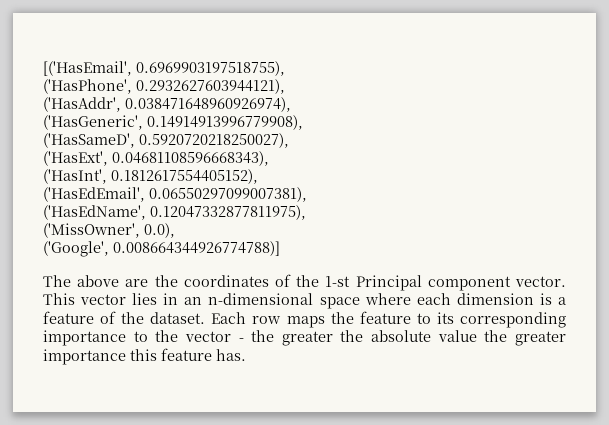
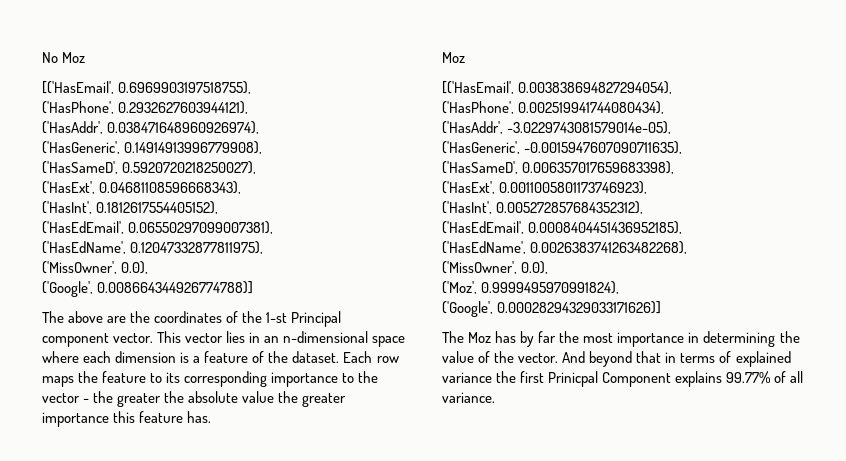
+ No Moz
  Each row maps the feature to its corresponding importance to the vector - the greater the absolute value the greater importance this feature has.
+ Moz
+ [('HasEmail', 0.003838694827294054),
+ ('HasPhone', 0.002519941744080434),
+ ('HasAddr', -3.0229743081579014e-05),
+ ('HasGeneric', -0.0015947607090711635),
+ ('HasSameD', 0.006357017659683398),
+ ('HasExt', 0.0011005801173746923),
+ ('HasInt', 0.005272857684352312),
+ ('HasEdEmail', 0.0008404451436952185),
+ ('HasEdName', 0.0026383741263482268),
+ ('MissOwner', 0.0),
+ ('Moz', 0.9999495970991824),
+ ('Google', 0.00028294329033171626)]
+ The Moz has by far the most importance in determining the value of the vector. And beyond that in terms of explained variance the first Prinicpal Component explains 99.77% of all variance.

